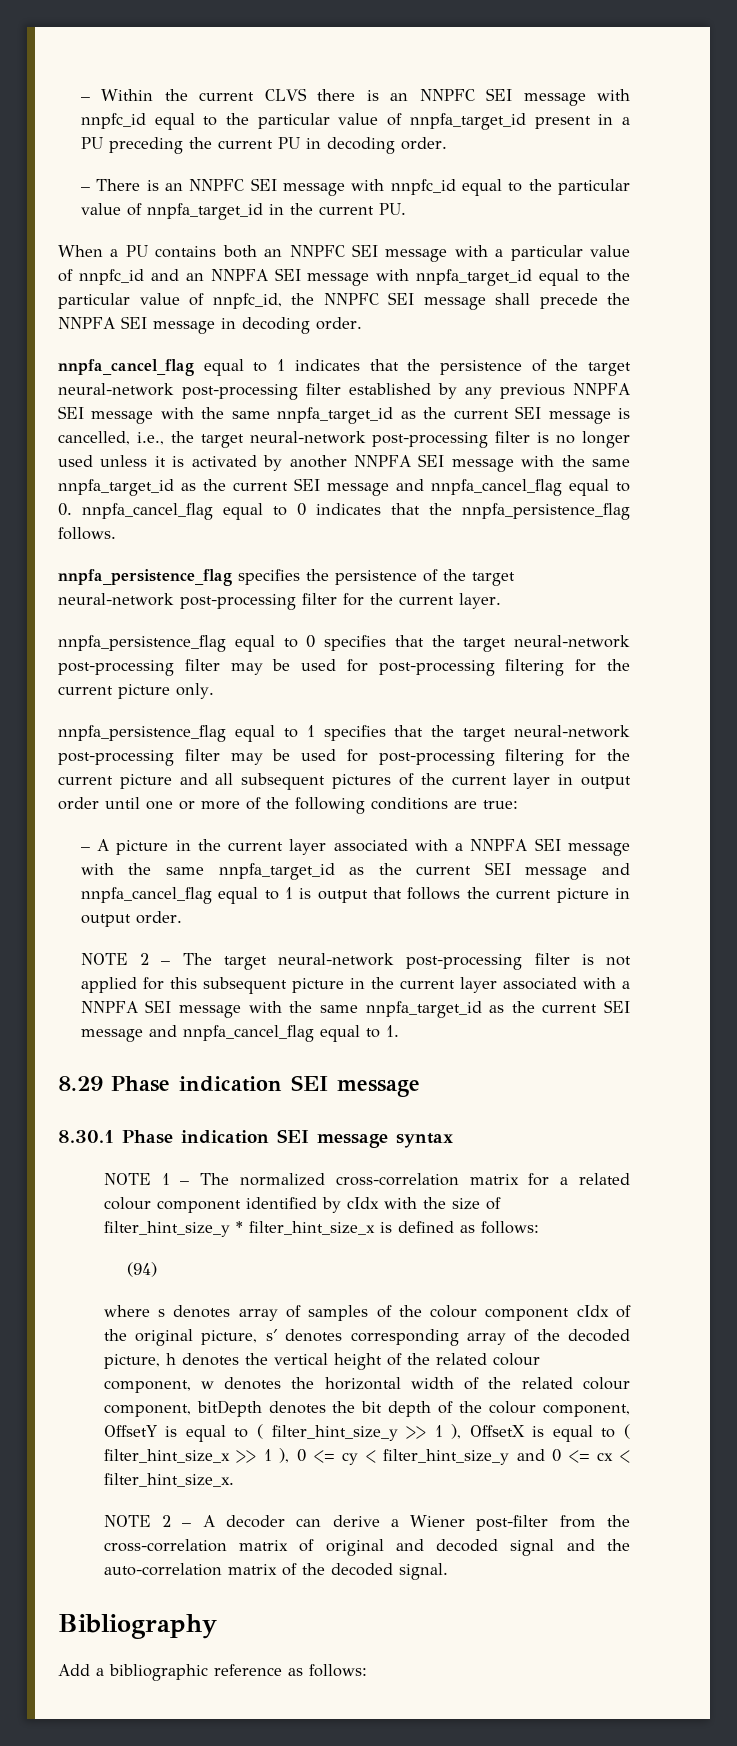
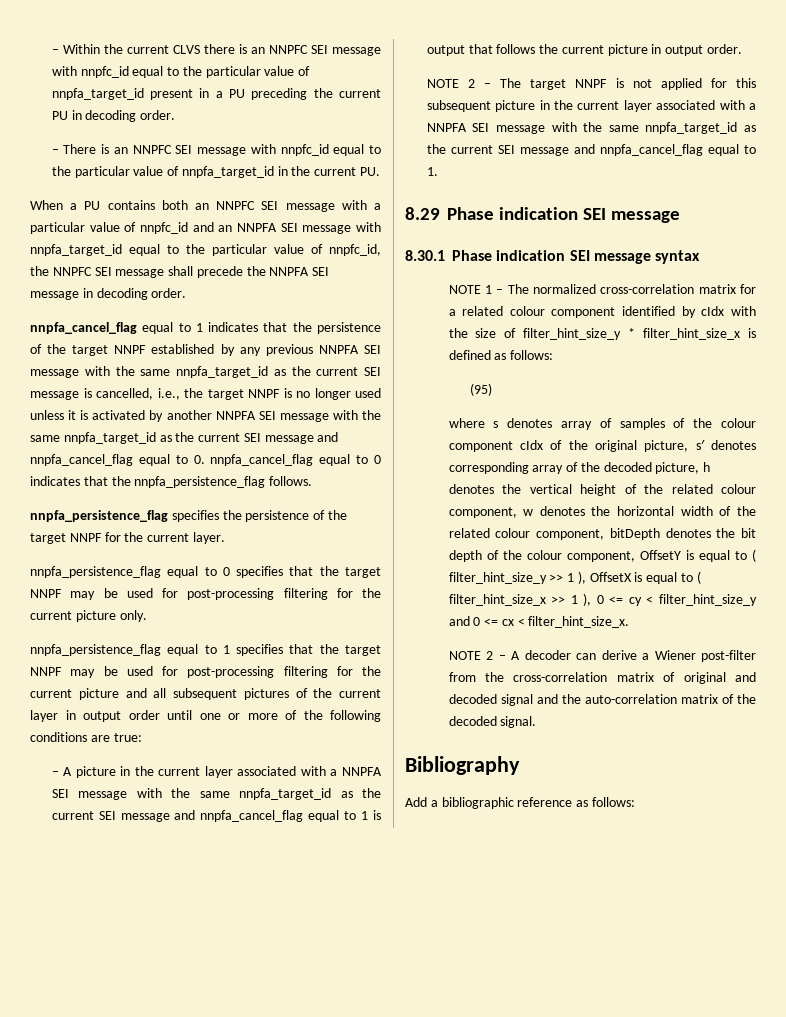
- nnpfa_cancel_flag equal to 1 indicates that the persistence of the target neural-network post-processing filter established by any previous NNPFA SEI message with the same nnpfa_target_id as the current SEI message is cancelled, i.e., the target neural-network post-processing filter is no longer used unless it is activated by another NNPFA SEI message with the same nnpfa_target_id as the current SEI message and nnpfa_cancel_flag equal to 0. nnpfa_cancel_flag equal to 0 indicates that the nnpfa_persistence_flag follows.
+ nnpfa_cancel_flag equal to 1 indicates that the persistence of the target NNPF established by any previous NNPFA SEI message with the same nnpfa_target_id as the current SEI message is cancelled, i.e., the target NNPF is no longer used unless it is activated by another NNPFA SEI message with the same nnpfa_target_id as the current SEI message and nnpfa_cancel_flag equal to 0. nnpfa_cancel_flag equal to 0 indicates that the nnpfa_persistence_flag follows.
- nnpfa_persistence_flag specifies the persistence of the target neural-network post-processing filter for the current layer.
+ nnpfa_persistence_flag specifies the persistence of the target NNPF for the current layer.
- nnpfa_persistence_flag equal to 0 specifies that the target neural-network post-processing filter may be used for post-processing filtering for the current picture only.
+ nnpfa_persistence_flag equal to 0 specifies that the target NNPF may be used for post-processing filtering for the current picture only.
- nnpfa_persistence_flag equal to 1 specifies that the target neural-network post-processing filter may be used for post-processing filtering for the current picture and all subsequent pictures of the current layer in output order until one or more of the following conditions are true:
+ nnpfa_persistence_flag equal to 1 specifies that the target NNPF may be used for post-processing filtering for the current picture and all subsequent pictures of the current layer in output order until one or more of the following conditions are true:
- NOTE 2 – The target neural-network post-processing filter is not applied for this subsequent picture in the current layer associated with a NNPFA SEI message with the same nnpfa_target_id as the current SEI message and nnpfa_cancel_flag equal to 1.
+ NOTE 2 – The target NNPF is not applied for this subsequent picture in the current layer associated with a NNPFA SEI message with the same nnpfa_target_id as the current SEI message and nnpfa_cancel_flag equal to 1.
- (94)
+ (95)

